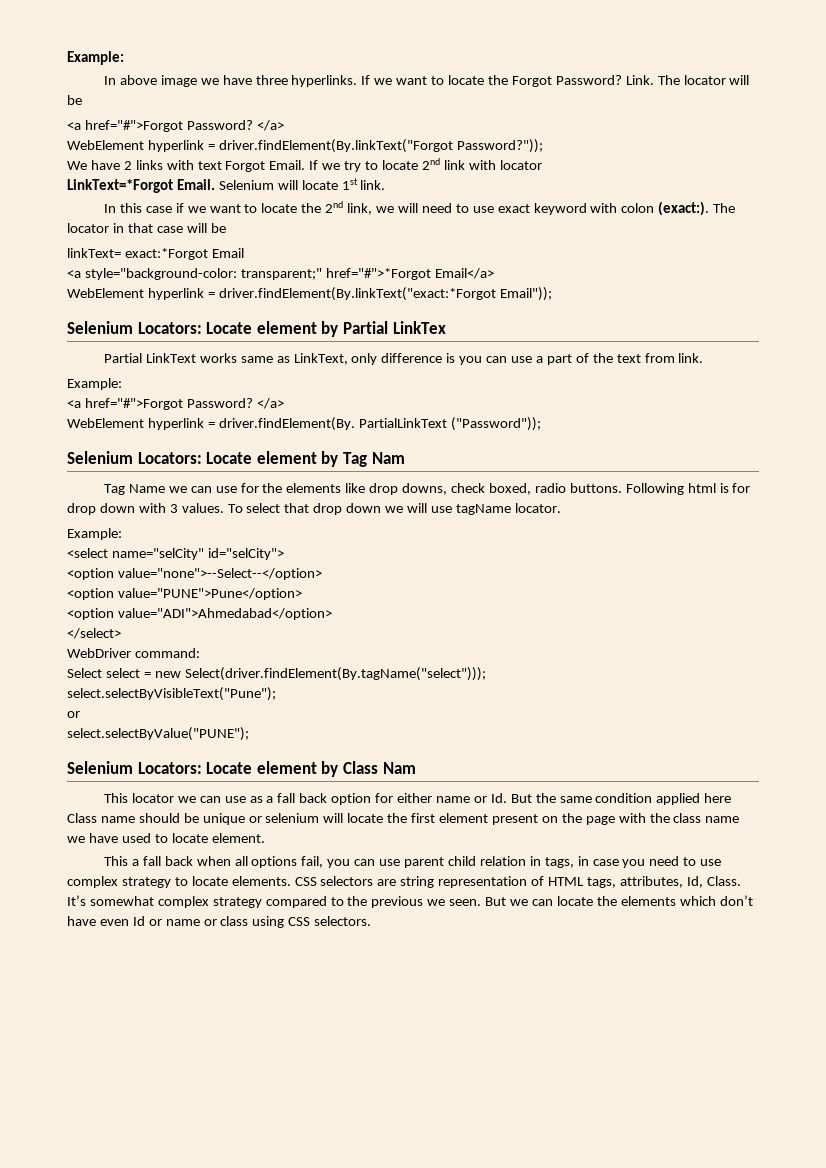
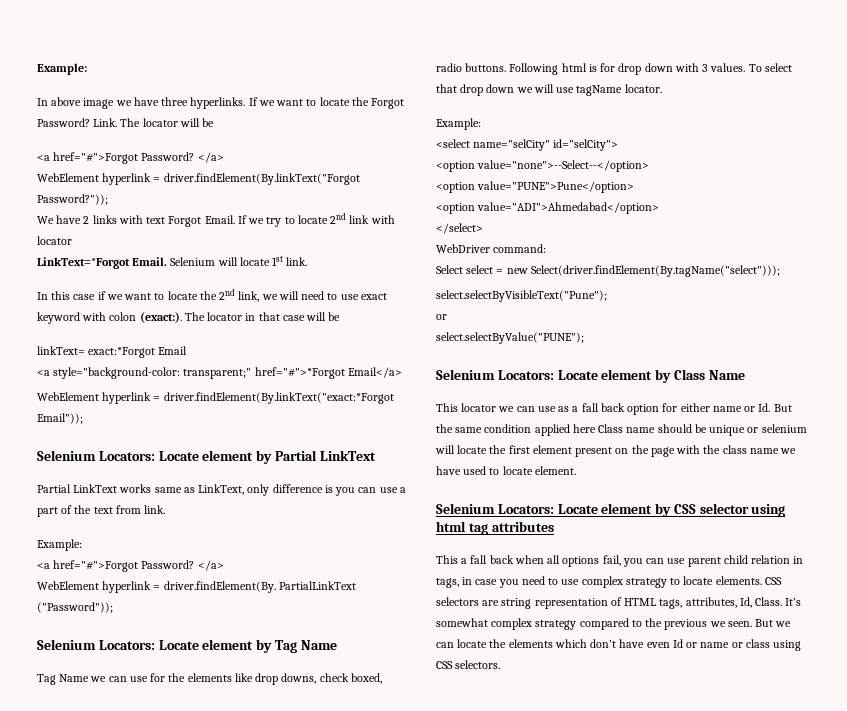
- Selenium Locators: Locate element by Partial LinkTex
+ Selenium Locators: Locate element by Partial LinkText
- Selenium Locators: Locate element by Tag Nam
+ Selenium Locators: Locate element by Tag Name
- Selenium Locators: Locate element by Class Nam
+ Selenium Locators: Locate element by Class Name
+ Selenium Locators: Locate element by CSS selector using html tag attributes

